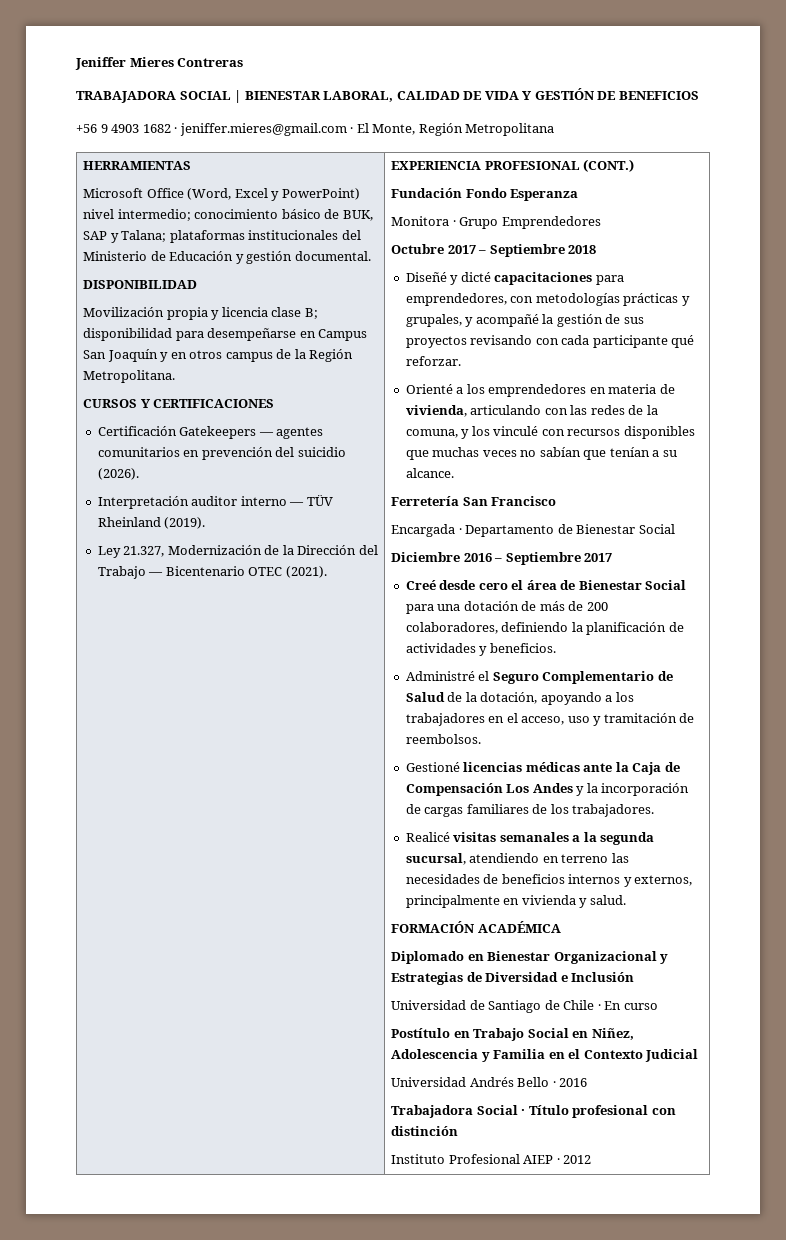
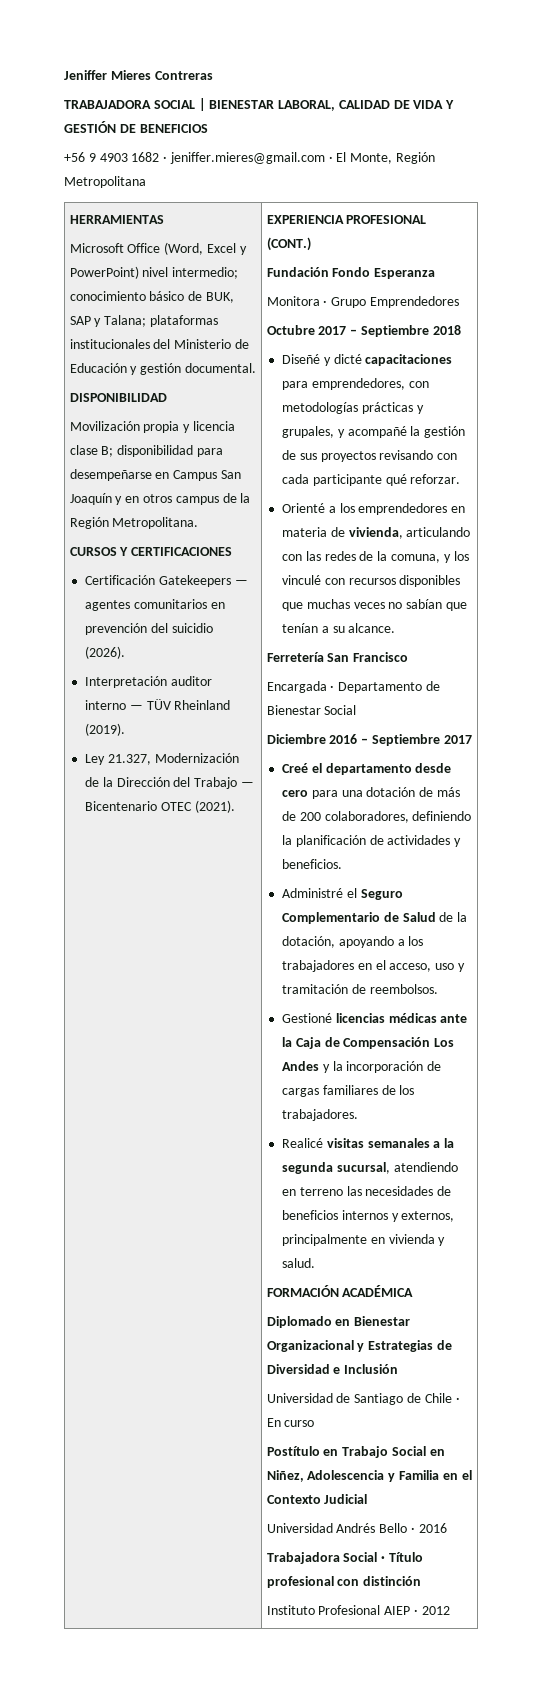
- Creé desde cero el área de Bienestar Social para una dotación de más de 200 colaboradores, definiendo la planificación de actividades y beneficios.
+ Creé el departamento desde cero para una dotación de más de 200 colaboradores, definiendo la planificación de actividades y beneficios.

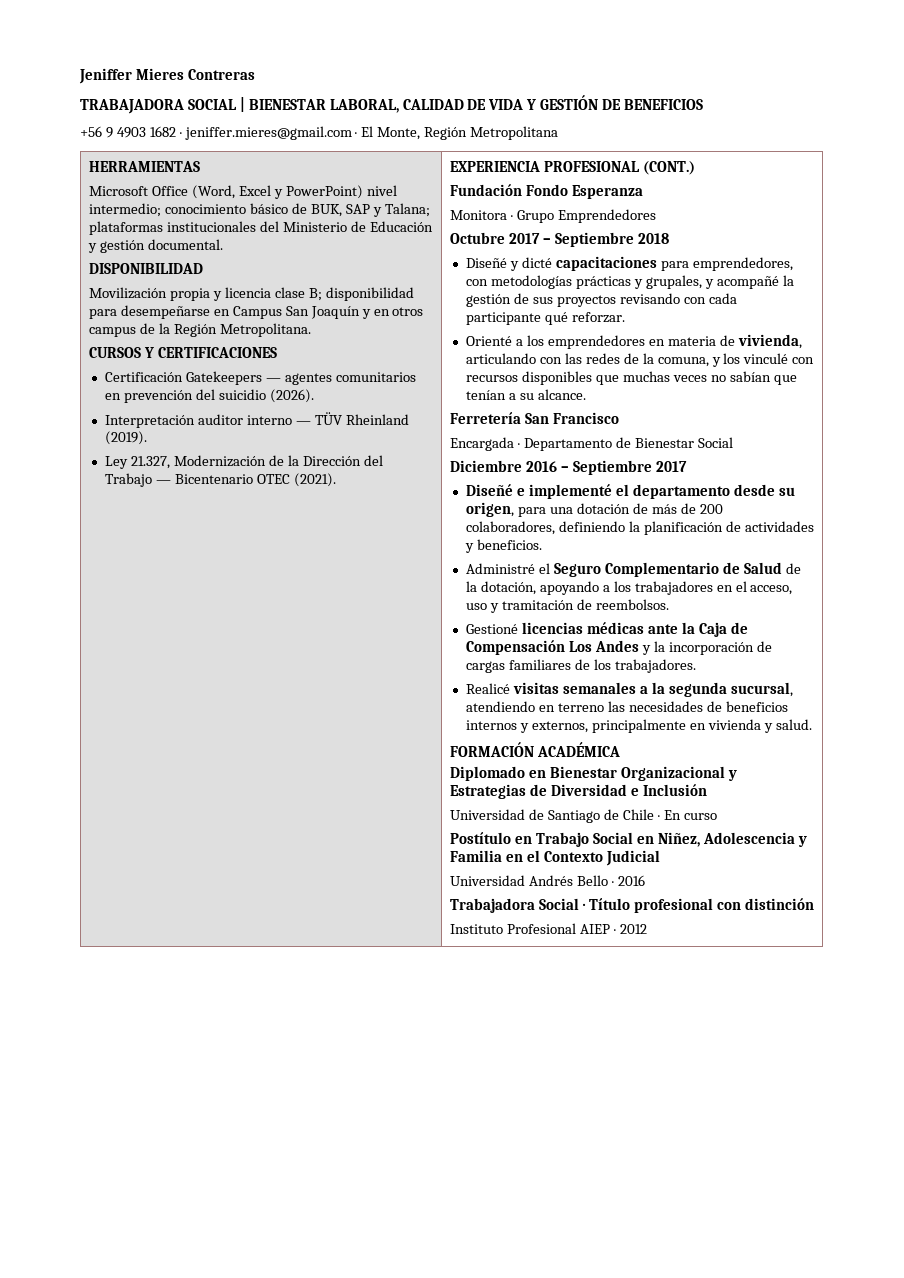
- Creé el departamento desde cero para una dotación de más de 200 colaboradores, definiendo la planificación de actividades y beneficios.
+ Diseñé e implementé el departamento desde su origen, para una dotación de más de 200 colaboradores, definiendo la planificación de actividades y beneficios.

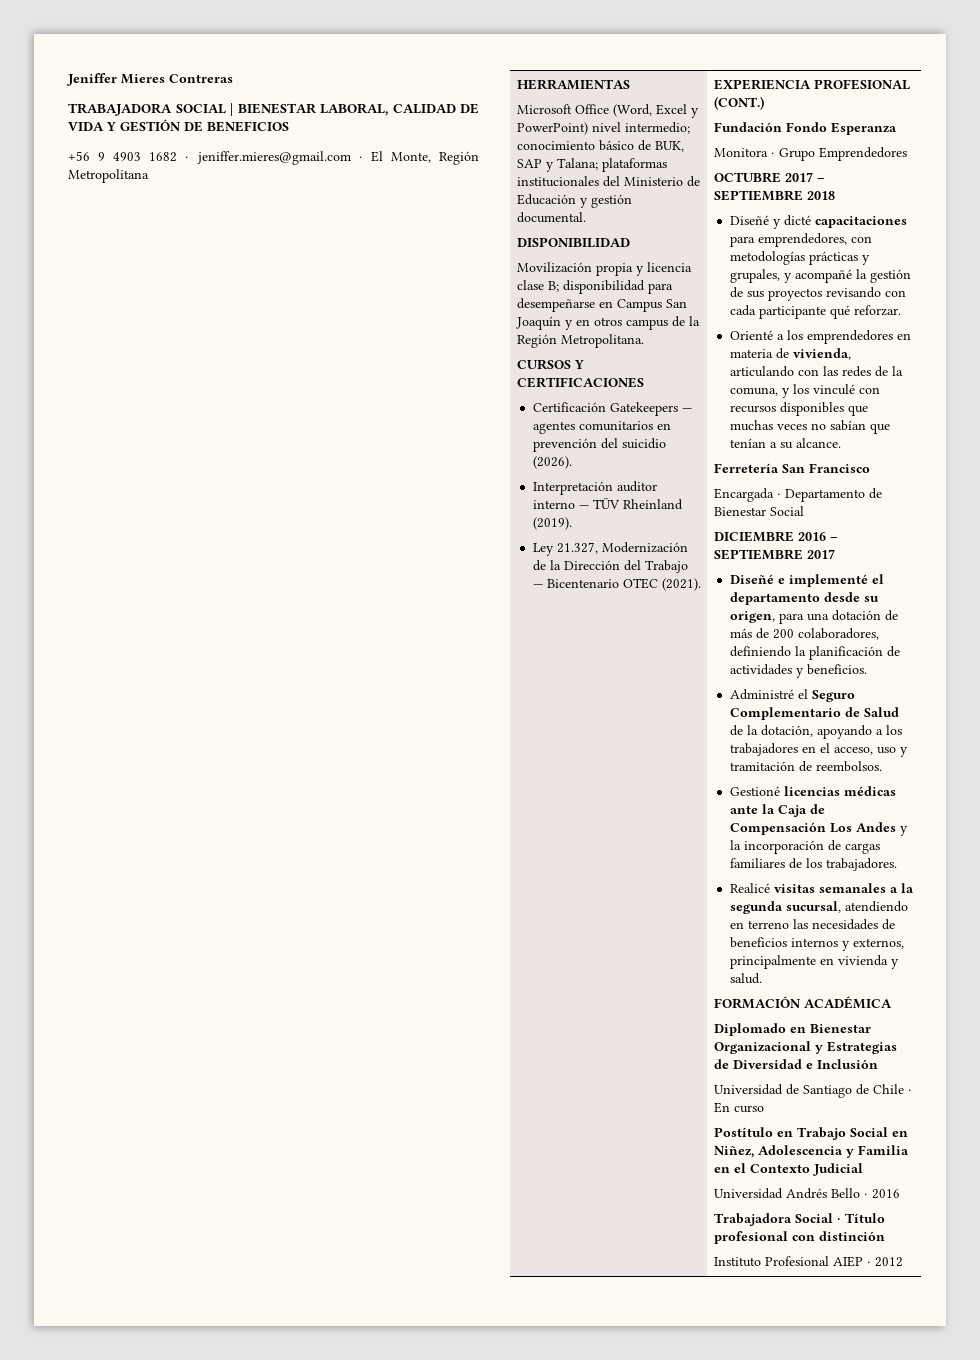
- Octubre 2017 – Septiembre 2018
+ OCTUBRE 2017 – SEPTIEMBRE 2018
- Diciembre 2016 – Septiembre 2017
+ DICIEMBRE 2016 – SEPTIEMBRE 2017

